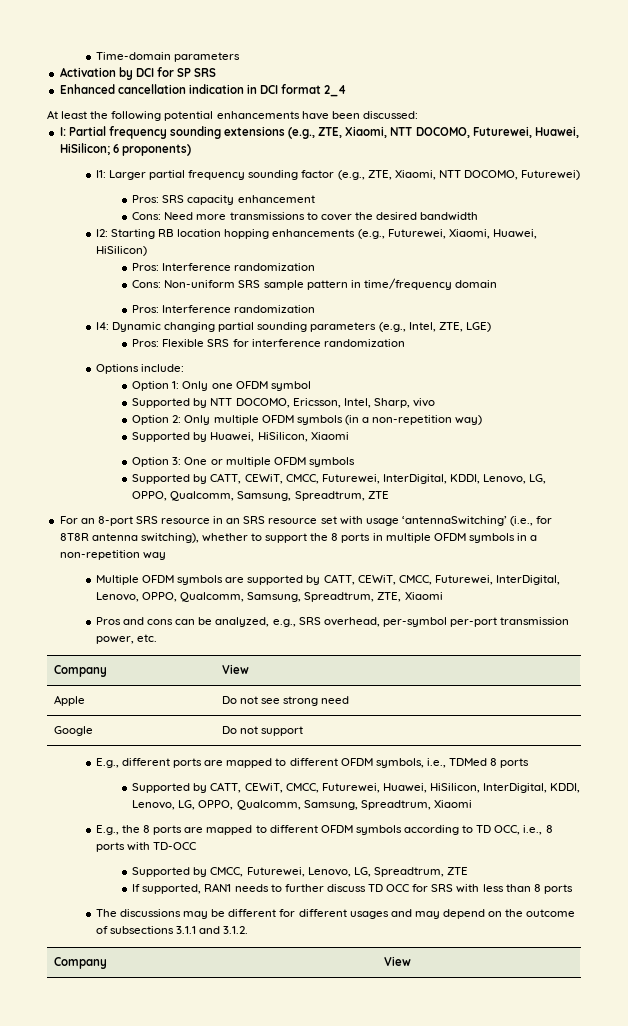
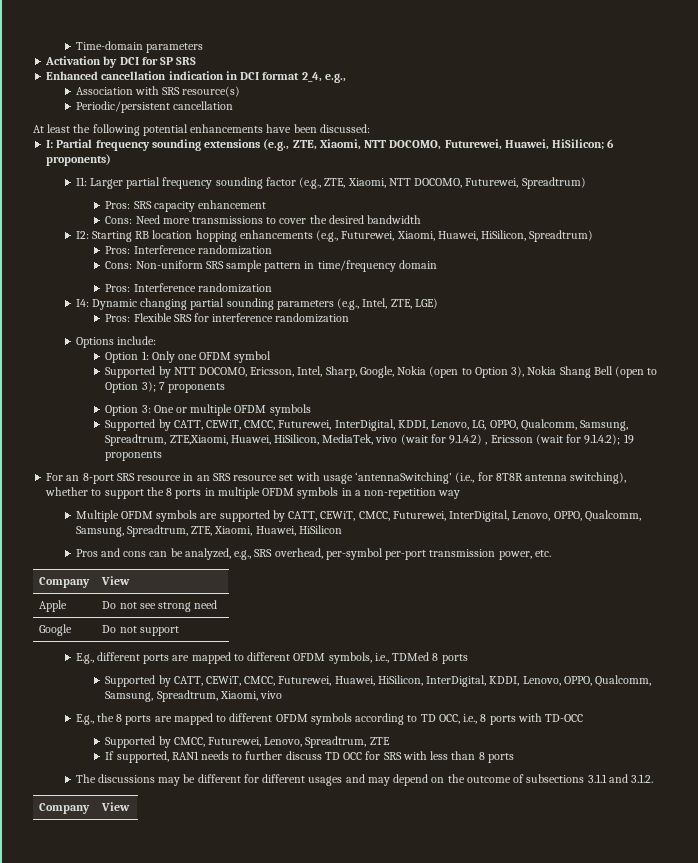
- Enhanced cancellation indication in DCI format 2_4
+ Enhanced cancellation indication in DCI format 2_4, e.g.,
+ Association with SRS resource(s)
+ Periodic/persistent cancellation
- I1: Larger partial frequency sounding factor (e.g., ZTE, Xiaomi, NTT DOCOMO, Futurewei)
+ I1: Larger partial frequency sounding factor (e.g., ZTE, Xiaomi, NTT DOCOMO, Futurewei, Spreadtrum)
- I2: Starting RB location hopping enhancements (e.g., Futurewei, Xiaomi, Huawei, HiSilicon)
+ I2: Starting RB location hopping enhancements (e.g., Futurewei, Xiaomi, Huawei, HiSilicon, Spreadtrum)
- Supported by NTT DOCOMO, Ericsson, Intel, Sharp, vivo
- Option 2: Only multiple OFDM symbols (in a non-repetition way)
- Supported by Huawei, HiSilicon, Xiaomi
+ Supported by NTT DOCOMO, Ericsson, Intel, Sharp, Google, Nokia (open to Option 3), Nokia Shang Bell (open to Option 3); 7 proponents
- Supported by CATT, CEWiT, CMCC, Futurewei, InterDigital, KDDI, Lenovo, LG, OPPO, Qualcomm, Samsung, Spreadtrum, ZTE
+ Supported by CATT, CEWiT, CMCC, Futurewei, InterDigital, KDDI, Lenovo, LG, OPPO, Qualcomm, Samsung, Spreadtrum, ZTE,Xiaomi, Huawei, HiSilicon, MediaTek, vivo (wait for 9.1.4.2) , Ericsson (wait for 9.1.4.2); 19 proponents
- Multiple OFDM symbols are supported by CATT, CEWiT, CMCC, Futurewei, InterDigital, Lenovo, OPPO, Qualcomm, Samsung, Spreadtrum, ZTE, Xiaomi
+ Multiple OFDM symbols are supported by CATT, CEWiT, CMCC, Futurewei, InterDigital, Lenovo, OPPO, Qualcomm, Samsung, Spreadtrum, ZTE, Xiaomi, Huawei, HiSilicon
- Supported by CATT, CEWiT, CMCC, Futurewei, Huawei, HiSilicon, InterDigital, KDDI, Lenovo, LG, OPPO, Qualcomm, Samsung, Spreadtrum, Xiaomi
+ Supported by CATT, CEWiT, CMCC, Futurewei, Huawei, HiSilicon, InterDigital, KDDI, Lenovo, OPPO, Qualcomm, Samsung, Spreadtrum, Xiaomi, vivo
- Supported by CMCC, Futurewei, Lenovo, LG, Spreadtrum, ZTE
+ Supported by CMCC, Futurewei, Lenovo, Spreadtrum, ZTE

